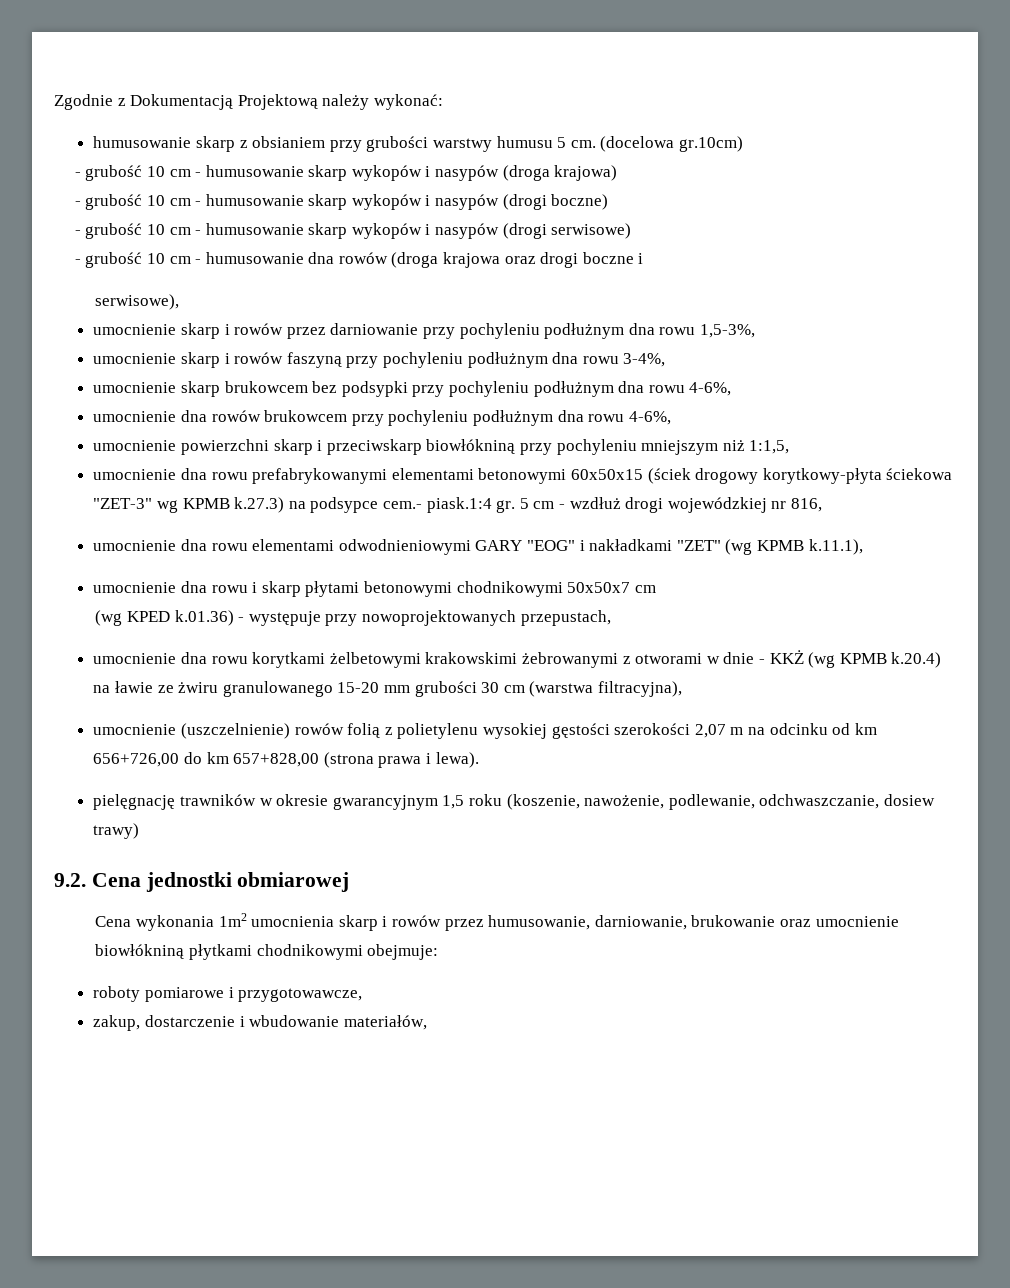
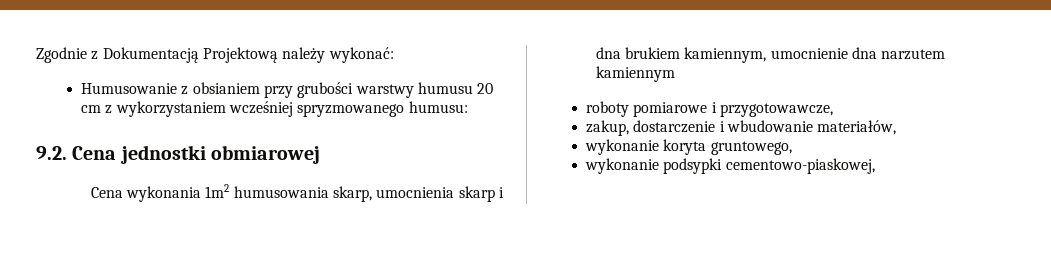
- humusowanie skarp z obsianiem przy grubości warstwy humusu 5 cm. (docelowa gr.10cm)
- - grubość 10 cm - humusowanie skarp wykopów i nasypów (droga krajowa)
- - grubość 10 cm - humusowanie skarp wykopów i nasypów (drogi boczne)
- - grubość 10 cm - humusowanie skarp wykopów i nasypów (drogi serwisowe)
- - grubość 10 cm - humusowanie dna rowów (droga krajowa oraz drogi boczne i
- serwisowe),
- umocnienie skarp i rowów przez darniowanie przy pochyleniu podłużnym dna rowu 1,5-3%,
- umocnienie skarp i rowów faszyną przy pochyleniu podłużnym dna rowu 3-4%,
- umocnienie skarp brukowcem bez podsypki przy pochyleniu podłużnym dna rowu 4-6%,
- umocnienie dna rowów brukowcem przy pochyleniu podłużnym dna rowu 4-6%,
- umocnienie powierzchni skarp i przeciwskarp biowłókniną przy pochyleniu mniejszym niż 1:1,5,
- umocnienie dna rowu prefabrykowanymi elementami betonowymi 60x50x15 (ściek drogowy korytkowy-płyta ściekowa "ZET-3" wg KPMB k.27.3) na podsypce cem.- piask.1:4 gr. 5 cm - wzdłuż drogi wojewódzkiej nr 816,
- umocnienie dna rowu elementami odwodnieniowymi GARY "EOG" i nakładkami "ZET" (wg KPMB k.11.1),
- umocnienie dna rowu i skarp płytami betonowymi chodnikowymi 50x50x7 cm
- (wg KPED k.01.36) - występuje przy nowoprojektowanych przepustach,
- umocnienie dna rowu korytkami żelbetowymi krakowskimi żebrowanymi z otworami w dnie - KKŻ (wg KPMB k.20.4) na ławie ze żwiru granulowanego 15-20 mm grubości 30 cm (warstwa filtracyjna),
- umocnienie (uszczelnienie) rowów folią z polietylenu wysokiej gęstości szerokości 2,07 m na odcinku od km 656+726,00 do km 657+828,00 (strona prawa i lewa).
- pielęgnację trawników w okresie gwarancyjnym 1,5 roku (koszenie, nawożenie, podlewanie, odchwaszczanie, dosiew trawy)
+ Humusowanie z obsianiem przy grubości warstwy humusu 20 cm z wykorzystaniem wcześniej spryzmowanego humusu:
- Cena wykonania 1m2 umocnienia skarp i rowów przez humusowanie, darniowanie, brukowanie oraz umocnienie biowłókniną płytkami chodnikowymi obejmuje:
+ Cena wykonania 1m2 humusowania skarp, umocnienia skarp i dna brukiem kamiennym, umocnienie dna narzutem kamiennym
+ wykonanie koryta gruntowego,
+ wykonanie podsypki cementowo-piaskowej,

